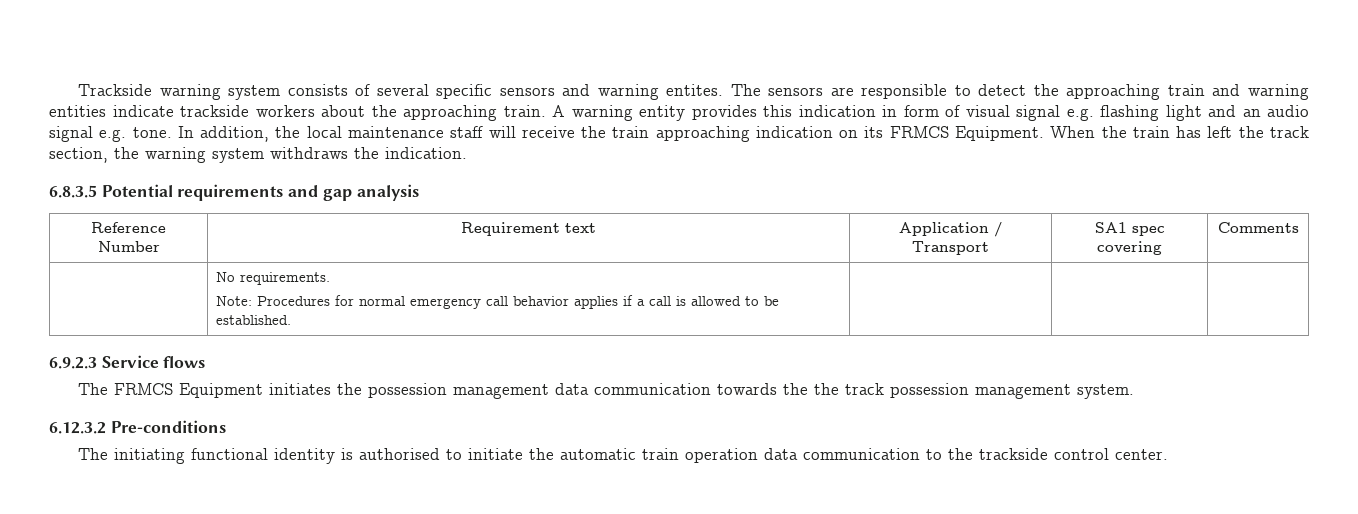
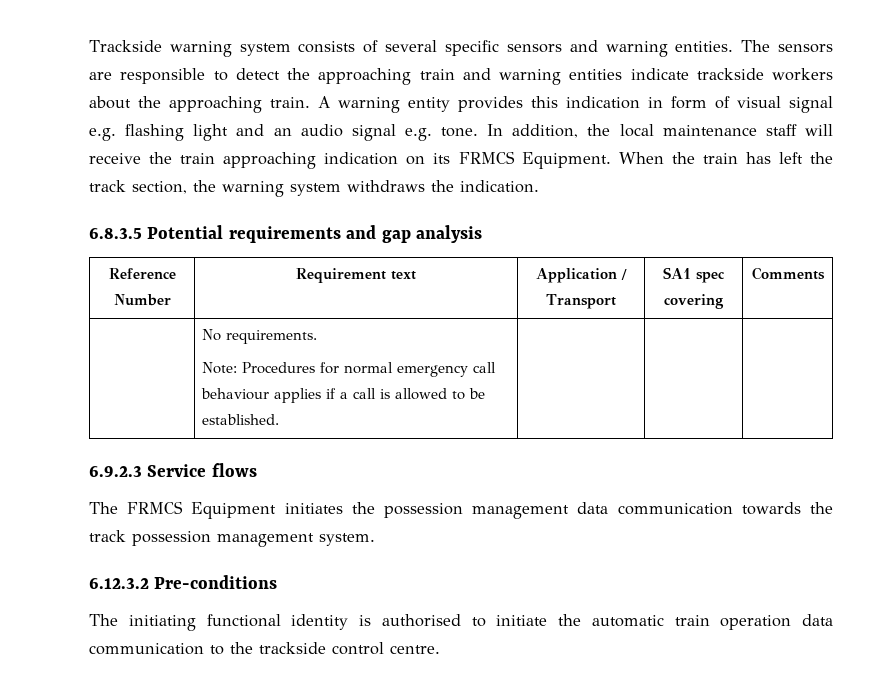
- Trackside warning system consists of several specific sensors and warning entites.
+ Trackside warning system consists of several specific sensors and warning entities.
  | No requirements.
- Note: Procedures for normal emergency call behavior applies if a call is allowed to be established. | | |
+ Note: Procedures for normal emergency call behaviour applies if a call is allowed to be established. | | |
- The FRMCS Equipment initiates the possession management data communication towards the the track possession management system.
+ The FRMCS Equipment initiates the possession management data communication towards the track possession management system.
- The initiating functional identity is authorised to initiate the automatic train operation data communication to the trackside control center.
+ The initiating functional identity is authorised to initiate the automatic train operation data communication to the trackside control centre.

